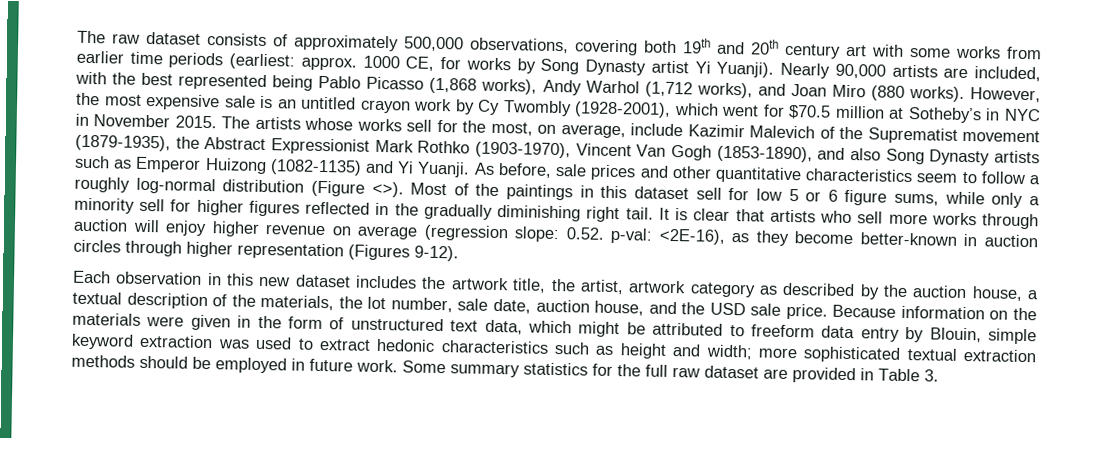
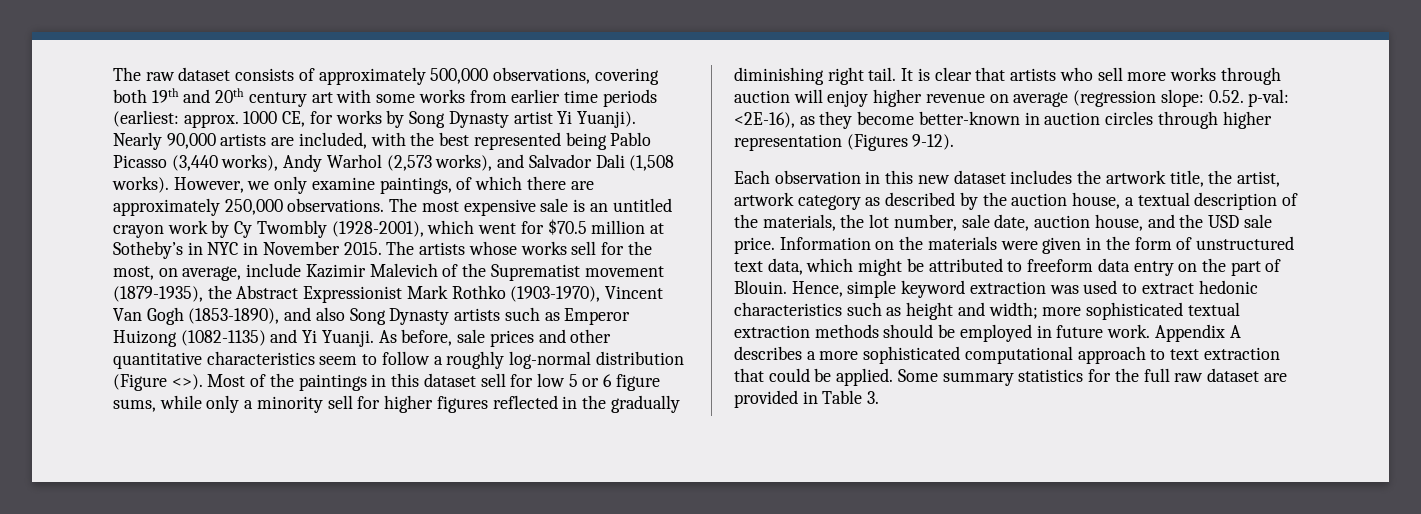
- Nearly 90,000 artists are included, with the best represented being Pablo Picasso (1,868 works), Andy Warhol (1,712 works), and Joan Miro (880 works). However, the most expensive sale is an untitled crayon work by Cy Twombly (1928-2001), which went for $70.5 million at Sotheby’s in NYC in November 2015.
+ Nearly 90,000 artists are included, with the best represented being Pablo Picasso (3,440 works), Andy Warhol (2,573 works), and Salvador Dali (1,508 works). However, we only examine paintings, of which there are approximately 250,000 observations. The most expensive sale is an untitled crayon work by Cy Twombly (1928-2001), which went for $70.5 million at Sotheby’s in NYC in November 2015.
- Because information on the materials were given in the form of unstructured text data, which might be attributed to freeform data entry by Blouin, simple keyword extraction was used to extract hedonic characteristics such as height and width; more sophisticated textual extraction methods should be employed in future work.
+ Information on the materials were given in the form of unstructured text data, which might be attributed to freeform data entry on the part of Blouin. Hence, simple keyword extraction was used to extract hedonic characteristics such as height and width; more sophisticated textual extraction methods should be employed in future work.
+ Appendix A describes a more sophisticated computational approach to text extraction that could be applied.

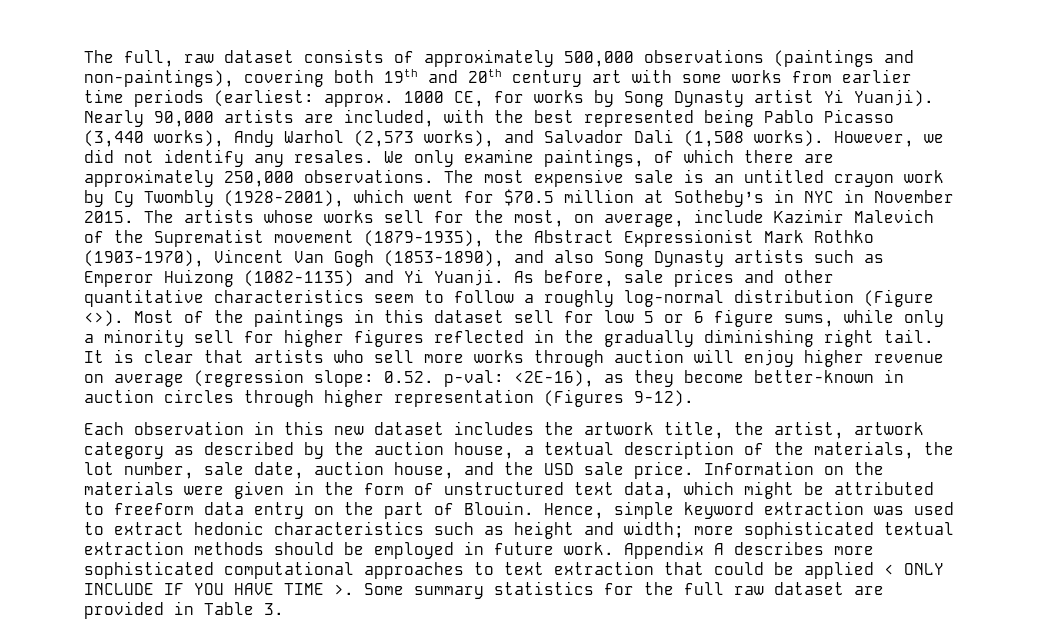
- The raw dataset consists of approximately 500,000 observations, covering both 19th and 20th century art with some works from earlier time periods (earliest: approx. 1000 CE, for works by Song Dynasty artist Yi Yuanji).
+ The full, raw dataset consists of approximately 500,000 observations (paintings and non-paintings), covering both 19th and 20th century art with some works from earlier time periods (earliest: approx. 1000 CE, for works by Song Dynasty artist Yi Yuanji).
- However, we only examine paintings, of which there are approximately 250,000 observations.
+ However, we did not identify any resales. We only examine paintings, of which there are approximately 250,000 observations.
- Appendix A describes a more sophisticated computational approach to text extraction that could be applied.
+ Appendix A describes more sophisticated computational approaches to text extraction that could be applied < ONLY INCLUDE IF YOU HAVE TIME >.

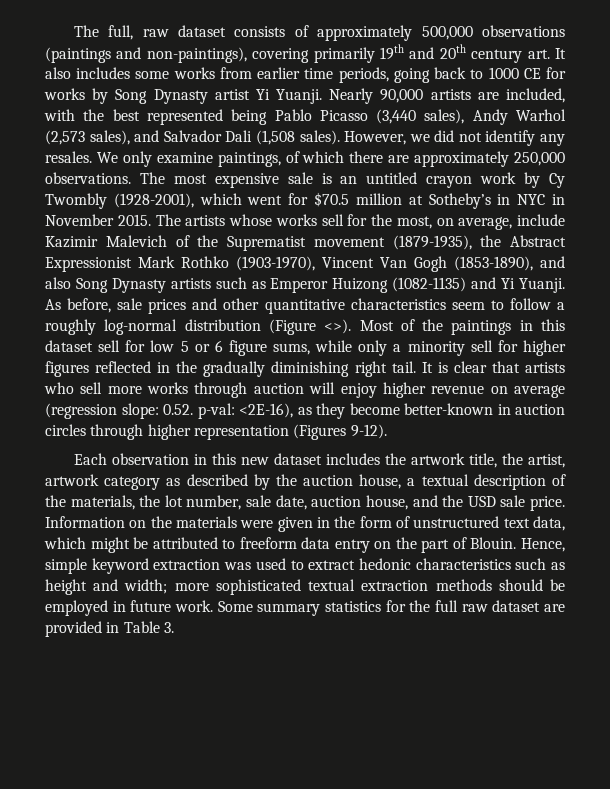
- The full, raw dataset consists of approximately 500,000 observations (paintings and non-paintings), covering both 19th and 20th century art with some works from earlier time periods (earliest: approx. 1000 CE, for works by Song Dynasty artist Yi Yuanji).
+ The full, raw dataset consists of approximately 500,000 observations (paintings and non-paintings), covering primarily 19th and 20th century art. It also includes some works from earlier time periods, going back to 1000 CE for works by Song Dynasty artist Yi Yuanji.
- Nearly 90,000 artists are included, with the best represented being Pablo Picasso (3,440 works), Andy Warhol (2,573 works), and Salvador Dali (1,508 works).
+ Nearly 90,000 artists are included, with the best represented being Pablo Picasso (3,440 sales), Andy Warhol (2,573 sales), and Salvador Dali (1,508 sales).
- Appendix A describes more sophisticated computational approaches to text extraction that could be applied < ONLY INCLUDE IF YOU HAVE TIME >.

